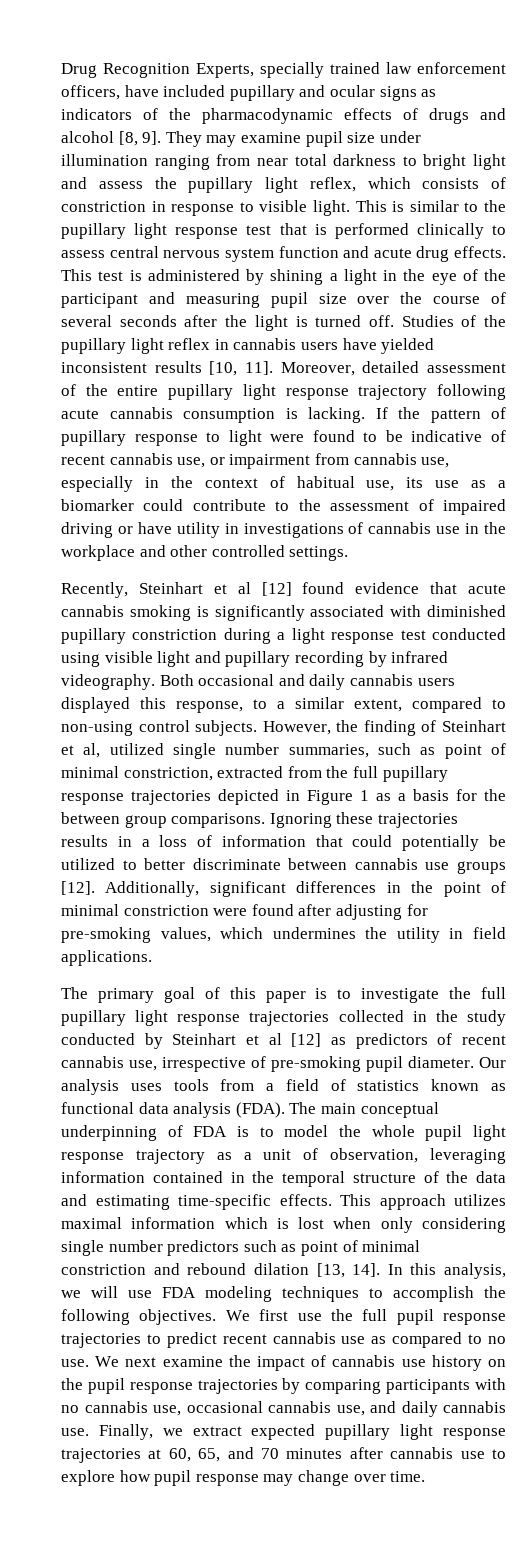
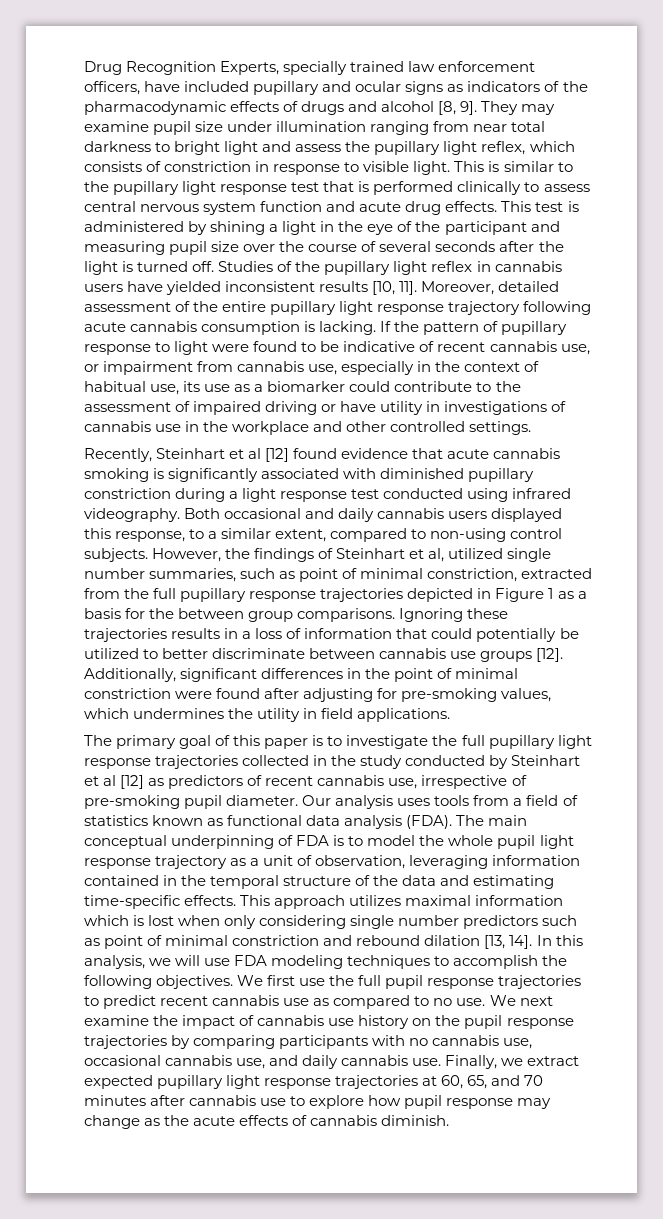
- Recently, Steinhart et al [12] found evidence that acute cannabis smoking is significantly associated with diminished pupillary constriction during a light response test conducted using visible light and pupillary recording by infrared videography.
+ Recently, Steinhart et al [12] found evidence that acute cannabis smoking is significantly associated with diminished pupillary constriction during a light response test conducted using infrared videography.
- However, the finding of Steinhart et al, utilized single number summaries, such as point of minimal constriction, extracted from the full pupillary response trajectories depicted in Figure 1 as a basis for the between group comparisons.
+ However, the findings of Steinhart et al, utilized single number summaries, such as point of minimal constriction, extracted from the full pupillary response trajectories depicted in Figure 1 as a basis for the between group comparisons.
- Finally, we extract expected pupillary light response trajectories at 60, 65, and 70 minutes after cannabis use to explore how pupil response may change over time.
+ Finally, we extract expected pupillary light response trajectories at 60, 65, and 70 minutes after cannabis use to explore how pupil response may change as the acute effects of cannabis diminish.

